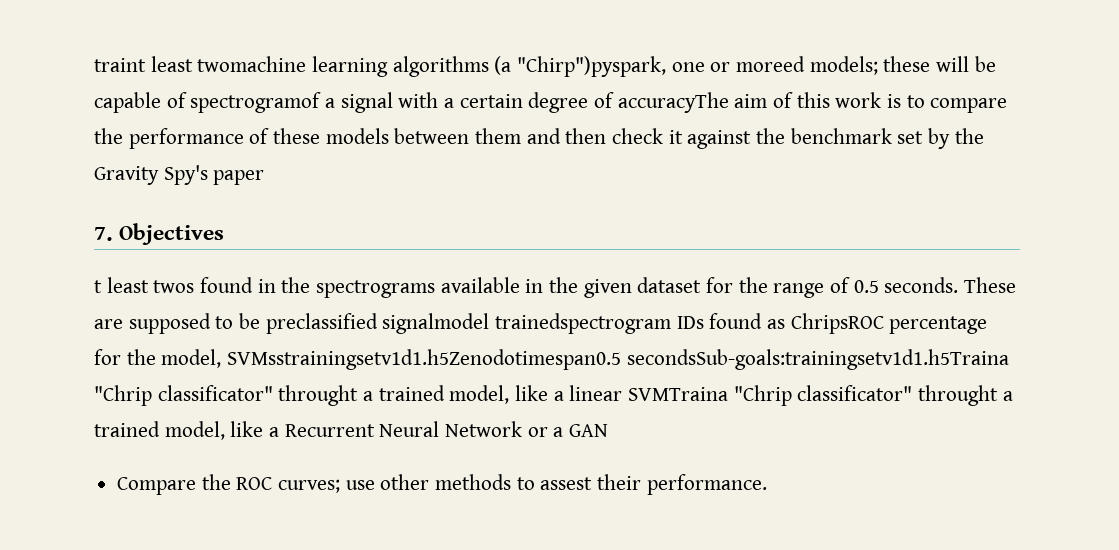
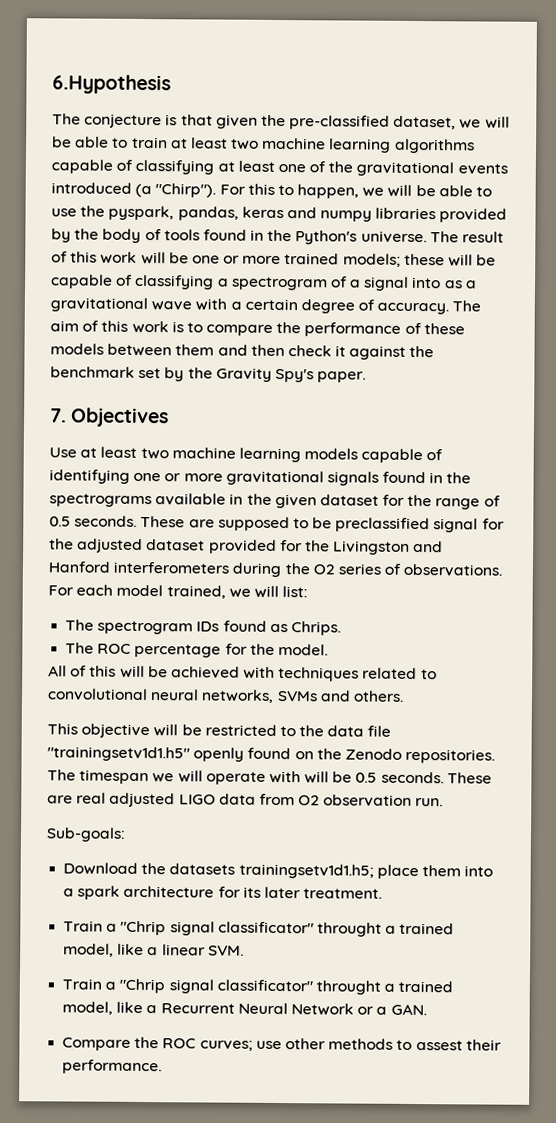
- traint least twomachine learning algorithms (a "Chirp")pyspark, one or moreed models; these will be capable of spectrogramof a signal with a certain degree of accuracyThe aim of this work is to compare the performance of these models between them and then check it against the benchmark set by the Gravity Spy's paper
+ 6.Hypothesis
+ The conjecture is that given the pre-classified dataset, we will be able to train at least two machine learning algorithms capable of classifying at least one of the gravitational events introduced (a "Chirp"). For this to happen, we will be able to use the pyspark, pandas, keras and numpy libraries provided by the body of tools found in the Python's universe. The result of this work will be one or more trained models; these will be capable of classifying a spectrogram of a signal into as a gravitational wave with a certain degree of accuracy. The aim of this work is to compare the performance of these models between them and then check it against the benchmark set by the Gravity Spy's paper.
- t least twos found in the spectrograms available in the given dataset for the range of 0.5 seconds.
+ Use at least two machine learning models capable of identifying one or more gravitational signals found in the spectrograms available in the given dataset for the range of 0.5 seconds.
- These are supposed to be preclassified signalmodel trainedspectrogram IDs found as ChripsROC percentage for the model, SVMsstrainingsetv1d1.h5Zenodotimespan0.5 secondsSub-goals:trainingsetv1d1.h5Traina "Chrip classificator" throught a trained model, like a linear SVMTraina "Chrip classificator" throught a trained model, like a Recurrent Neural Network or a GAN
+ These are supposed to be preclassified signal for the adjusted dataset provided for the Livingston and Hanford interferometers during the O2 series of observations. For each model trained, we will list:
+ The spectrogram IDs found as Chrips.
+ The ROC percentage for the model.
+ All of this will be achieved with techniques related to convolutional neural networks, SVMs and others.
+ This objective will be restricted to the data file "trainingsetv1d1.h5" openly found on the Zenodo repositories. The timespan we will operate with will be 0.5 seconds. These are real adjusted LIGO data from O2 observation run.
+ Sub-goals:
+ Download the datasets trainingsetv1d1.h5; place them into a spark architecture for its later treatment.
+ Train a "Chrip signal classificator" throught a trained model, like a linear SVM.
+ Train a "Chrip signal classificator" throught a trained model, like a Recurrent Neural Network or a GAN.

